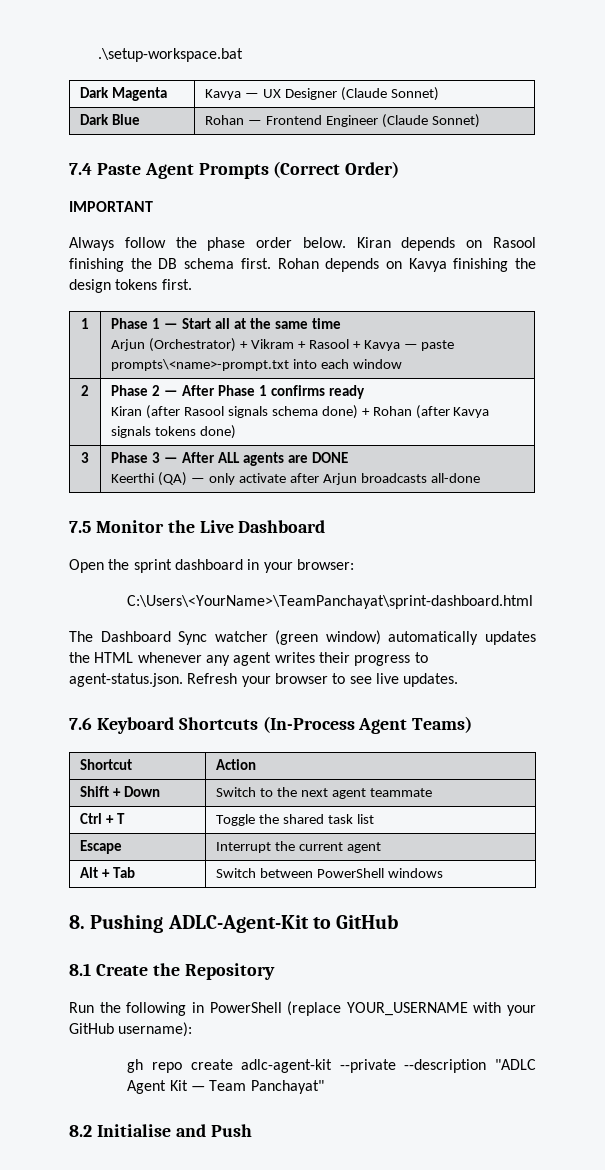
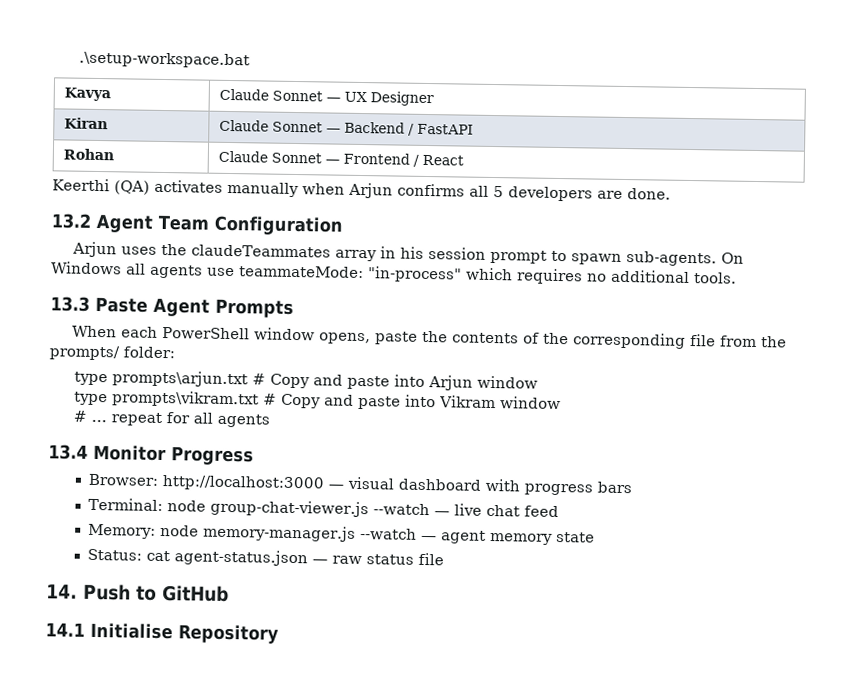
- Dark Magenta | Kavya — UX Designer (Claude Sonnet)
- Dark Blue | Rohan — Frontend Engineer (Claude Sonnet)
- 7.4 Paste Agent Prompts (Correct Order)
- IMPORTANT
- Always follow the phase order below. Kiran depends on Rasool finishing the DB schema first. Rohan depends on Kavya finishing the design tokens first.
- 1 | Phase 1 — Start all at the same time
- Arjun (Orchestrator) + Vikram + Rasool + Kavya — paste prompts\<name>-prompt.txt into each window
- 2 | Phase 2 — After Phase 1 confirms ready
- Kiran (after Rasool signals schema done) + Rohan (after Kavya signals tokens done)
- 3 | Phase 3 — After ALL agents are DONE
- Keerthi (QA) — only activate after Arjun broadcasts all-done
- 7.5 Monitor the Live Dashboard
- Open the sprint dashboard in your browser:
- C:\Users\<YourName>\TeamPanchayat\sprint-dashboard.html
- The Dashboard Sync watcher (green window) automatically updates the HTML whenever any agent writes their progress to agent-status.json. Refresh your browser to see live updates.
- 7.6 Keyboard Shortcuts (In-Process Agent Teams)
- Shortcut | Action
- Shift + Down | Switch to the next agent teammate
- Ctrl + T | Toggle the shared task list
- Escape | Interrupt the current agent
- Alt + Tab | Switch between PowerShell windows
- 8. Pushing ADLC-Agent-Kit to GitHub
- 8.1 Create the Repository
- Run the following in PowerShell (replace YOUR_USERNAME with your GitHub username):
- gh repo create adlc-agent-kit --private --description "ADLC Agent Kit — Team Panchayat"
- 8.2 Initialise and Push
+ Kavya | Claude Sonnet — UX Designer
+ Kiran | Claude Sonnet — Backend / FastAPI
+ Rohan | Claude Sonnet — Frontend / React
+ Keerthi (QA) activates manually when Arjun confirms all 5 developers are done.
+ 13.2 Agent Team Configuration
+ Arjun uses the claudeTeammates array in his session prompt to spawn sub-agents. On Windows all agents use teammateMode: "in-process" which requires no additional tools.
+ 13.3 Paste Agent Prompts
+ When each PowerShell window opens, paste the contents of the corresponding file from the prompts/ folder:
+ type prompts\arjun.txt # Copy and paste into Arjun window
+ type prompts\vikram.txt # Copy and paste into Vikram window
+ # ... repeat for all agents
+ 13.4 Monitor Progress
+ Browser: http://localhost:3000 — visual dashboard with progress bars
+ Terminal: node group-chat-viewer.js --watch — live chat feed
+ Memory: node memory-manager.js --watch — agent memory state
+ Status: cat agent-status.json — raw status file
+ 14. Push to GitHub
+ 14.1 Initialise Repository

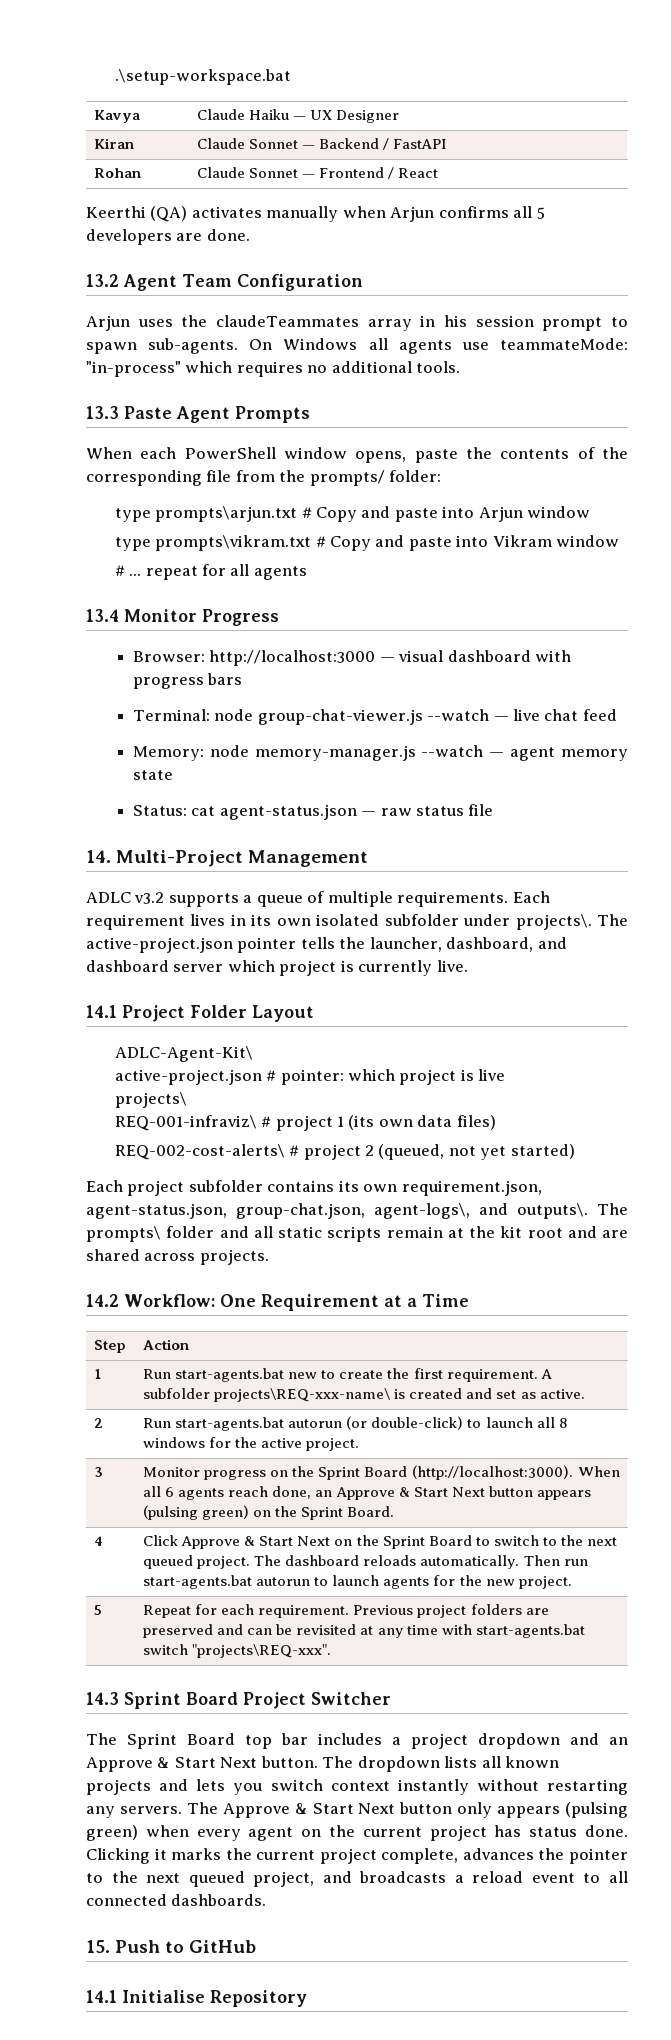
- Kavya | Claude Sonnet — UX Designer
+ Kavya | Claude Haiku — UX Designer
- 14. Push to GitHub
+ 14. Multi-Project Management
+ ADLC v3.2 supports a queue of multiple requirements. Each requirement lives in its own isolated subfolder under projects\. The active-project.json pointer tells the launcher, dashboard, and dashboard server which project is currently live.
+ 14.1 Project Folder Layout
+ ADLC-Agent-Kit\
+ active-project.json # pointer: which project is live
+ projects\
+ REQ-001-infraviz\ # project 1 (its own data files)
+ REQ-002-cost-alerts\ # project 2 (queued, not yet started)
+ Each project subfolder contains its own requirement.json, agent-status.json, group-chat.json, agent-logs\, and outputs\. The prompts\ folder and all static scripts remain at the kit root and are shared across projects.
+ 14.2 Workflow: One Requirement at a Time
+ Step | Action
+ 1 | Run start-agents.bat new to create the first requirement. A subfolder projects\REQ-xxx-name\ is created and set as active.
+ 2 | Run start-agents.bat autorun (or double-click) to launch all 8 windows for the active project.
+ 3 | Monitor progress on the Sprint Board (http://localhost:3000). When all 6 agents reach done, an Approve & Start Next button appears (pulsing green) on the Sprint Board.
+ 4 | Click Approve & Start Next on the Sprint Board to switch to the next queued project. The dashboard reloads automatically. Then run start-agents.bat autorun to launch agents for the new project.
+ 5 | Repeat for each requirement. Previous project folders are preserved and can be revisited at any time with start-agents.bat switch "projects\REQ-xxx".
+ 14.3 Sprint Board Project Switcher
+ The Sprint Board top bar includes a project dropdown and an Approve & Start Next button. The dropdown lists all known projects and lets you switch context instantly without restarting any servers. The Approve & Start Next button only appears (pulsing green) when every agent on the current project has status done. Clicking it marks the current project complete, advances the pointer to the next queued project, and broadcasts a reload event to all connected dashboards.
+ 15. Push to GitHub

